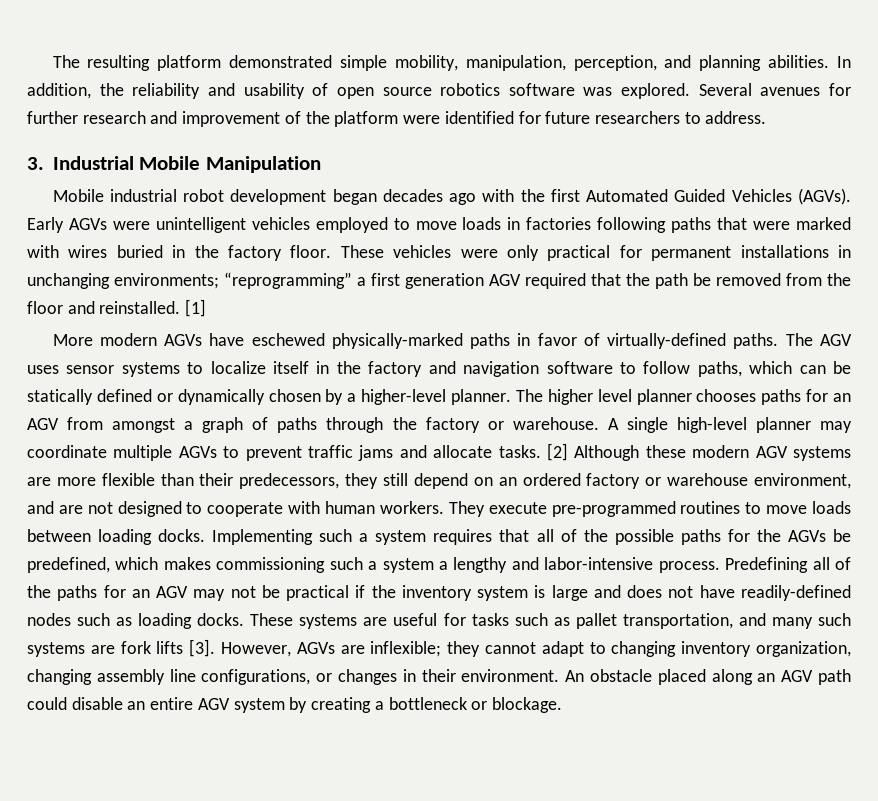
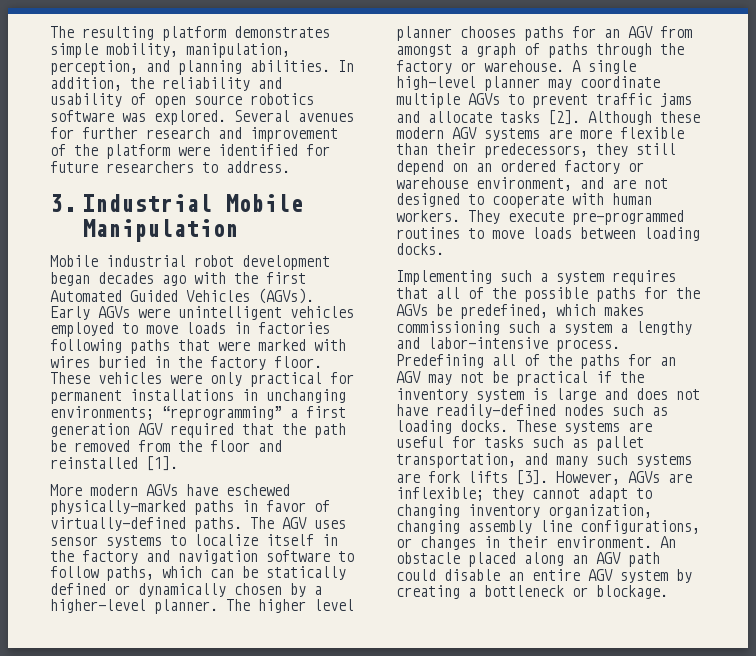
- The resulting platform demonstrated simple mobility, manipulation, perception, and planning abilities.
+ The resulting platform demonstrates simple mobility, manipulation, perception, and planning abilities.
- These vehicles were only practical for permanent installations in unchanging environments; “reprogramming” a first generation AGV required that the path be removed from the floor and reinstalled. [1]
+ These vehicles were only practical for permanent installations in unchanging environments; “reprogramming” a first generation AGV required that the path be removed from the floor and reinstalled [1].
- A single high-level planner may coordinate multiple AGVs to prevent traffic jams and allocate tasks. [2] Although these modern AGV systems are more flexible than their predecessors, they still depend on an ordered factory or warehouse environment, and are not designed to cooperate with human workers.
+ A single high-level planner may coordinate multiple AGVs to prevent traffic jams and allocate tasks [2]. Although these modern AGV systems are more flexible than their predecessors, they still depend on an ordered factory or warehouse environment, and are not designed to cooperate with human workers.
- They execute pre-programmed routines to move loads between loading docks. Implementing such a system requires that all of the possible paths for the AGVs be predefined, which makes commissioning such a system a lengthy and labor-intensive process.
+ They execute pre-programmed routines to move loads between loading docks.
+ Implementing such a system requires that all of the possible paths for the AGVs be predefined, which makes commissioning such a system a lengthy and labor-intensive process.

